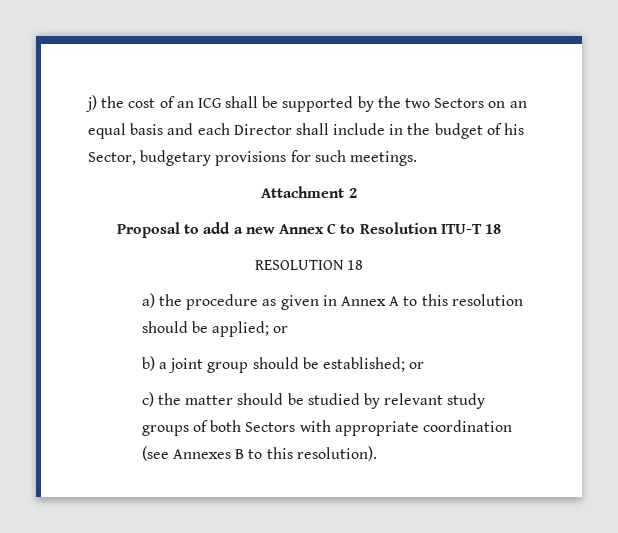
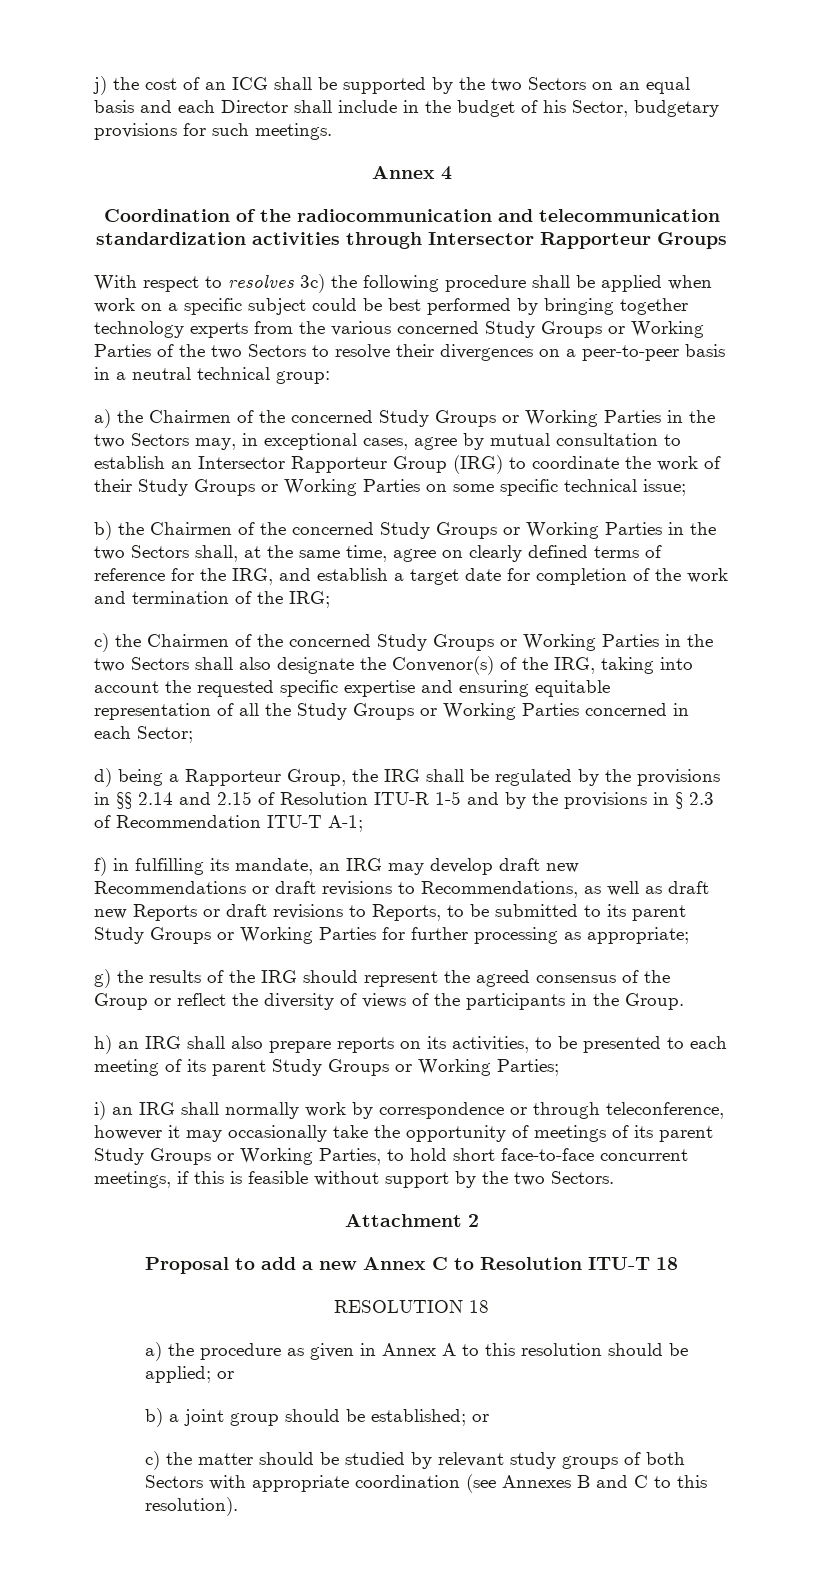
+ Annex 4
+ Coordination of the radiocommunication and telecommunication standardization activities through Intersector Rapporteur Groups
+ With respect to resolves 3c) the following procedure shall be applied when work on a specific subject could be best performed by bringing together technology experts from the various concerned Study Groups or Working Parties of the two Sectors to resolve their divergences on a peer-to-peer basis in a neutral technical group:
+ a) the Chairmen of the concerned Study Groups or Working Parties in the two Sectors may, in exceptional cases, agree by mutual consultation to establish an Intersector Rapporteur Group (IRG) to coordinate the work of their Study Groups or Working Parties on some specific technical issue;
+ b) the Chairmen of the concerned Study Groups or Working Parties in the two Sectors shall, at the same time, agree on clearly defined terms of reference for the IRG, and establish a target date for completion of the work and termination of the IRG;
+ c) the Chairmen of the concerned Study Groups or Working Parties in the two Sectors shall also designate the Convenor(s) of the IRG, taking into account the requested specific expertise and ensuring equitable representation of all the Study Groups or Working Parties concerned in each Sector;
+ d) being a Rapporteur Group, the IRG shall be regulated by the provisions in §§ 2.14 and 2.15 of Resolution ITU-R 1-5 and by the provisions in § 2.3 of Recommendation ITU-T A-1;
+ f) in fulfilling its mandate, an IRG may develop draft new Recommendations or draft revisions to Recommendations, as well as draft new Reports or draft revisions to Reports, to be submitted to its parent Study Groups or Working Parties for further processing as appropriate;
+ g) the results of the IRG should represent the agreed consensus of the Group or reflect the diversity of views of the participants in the Group.
+ h) an IRG shall also prepare reports on its activities, to be presented to each meeting of its parent Study Groups or Working Parties;
+ i) an IRG shall normally work by correspondence or through teleconference, however it may occasionally take the opportunity of meetings of its parent Study Groups or Working Parties, to hold short face-to-face concurrent meetings, if this is feasible without support by the two Sectors.
- c) the matter should be studied by relevant study groups of both Sectors with appropriate coordination (see Annexes B to this resolution).
+ c) the matter should be studied by relevant study groups of both Sectors with appropriate coordination (see Annexes B and C to this resolution).

